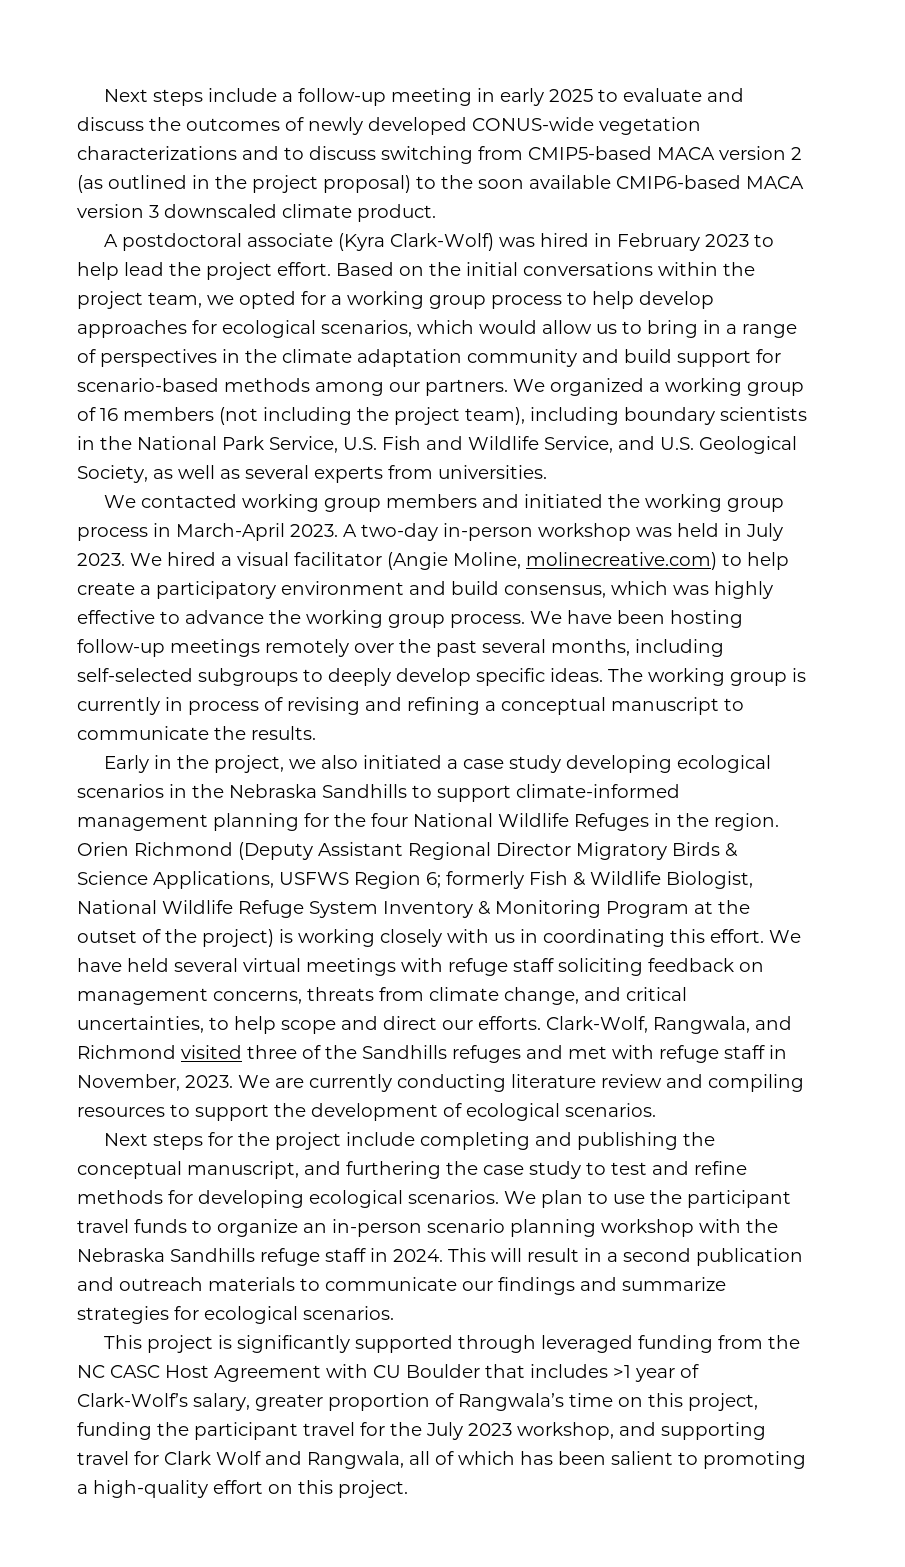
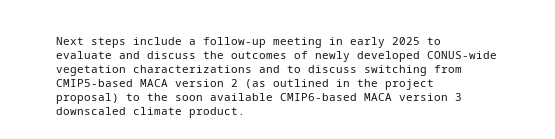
- A postdoctoral associate (Kyra Clark-Wolf) was hired in February 2023 to help lead the project effort. Based on the initial conversations within the project team, we opted for a working group process to help develop approaches for ecological scenarios, which would allow us to bring in a range of perspectives in the climate adaptation community and build support for scenario-based methods among our partners. We organized a working group of 16 members (not including the project team), including boundary scientists in the National Park Service, U.S. Fish and Wildlife Service, and U.S. Geological Society, as well as several experts from universities.
- We contacted working group members and initiated the working group process in March-April 2023. A two-day in-person workshop was held in July 2023. We hired a visual facilitator (Angie Moline, molinecreative.com) to help create a participatory environment and build consensus, which was highly effective to advance the working group process. We have been hosting follow-up meetings remotely over the past several months, including self-selected subgroups to deeply develop specific ideas. The working group is currently in process of revising and refining a conceptual manuscript to communicate the results.
- Early in the project, we also initiated a case study developing ecological scenarios in the Nebraska Sandhills to support climate-informed management planning for the four National Wildlife Refuges in the region. Orien Richmond (Deputy Assistant Regional Director Migratory Birds & Science Applications, USFWS Region 6; formerly Fish & Wildlife Biologist, National Wildlife Refuge System Inventory & Monitoring Program at the outset of the project) is working closely with us in coordinating this effort. We have held several virtual meetings with refuge staff soliciting feedback on management concerns, threats from climate change, and critical uncertainties, to help scope and direct our efforts. Clark-Wolf, Rangwala, and Richmond visited three of the Sandhills refuges and met with refuge staff in November, 2023. We are currently conducting literature review and compiling resources to support the development of ecological scenarios.
- Next steps for the project include completing and publishing the conceptual manuscript, and furthering the case study to test and refine methods for developing ecological scenarios. We plan to use the participant travel funds to organize an in-person scenario planning workshop with the Nebraska Sandhills refuge staff in 2024. This will result in a second publication and outreach materials to communicate our findings and summarize strategies for ecological scenarios.
- This project is significantly supported through leveraged funding from the NC CASC Host Agreement with CU Boulder that includes >1 year of Clark-Wolf’s salary, greater proportion of Rangwala’s time on this project, funding the participant travel for the July 2023 workshop, and supporting travel for Clark Wolf and Rangwala, all of which has been salient to promoting a high-quality effort on this project.

